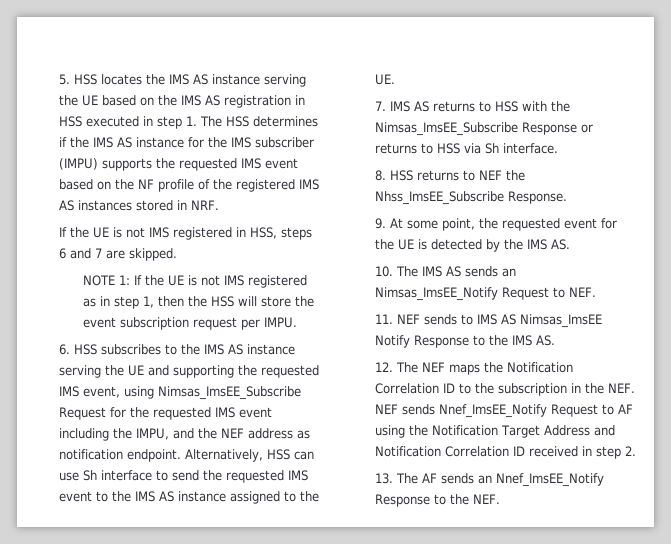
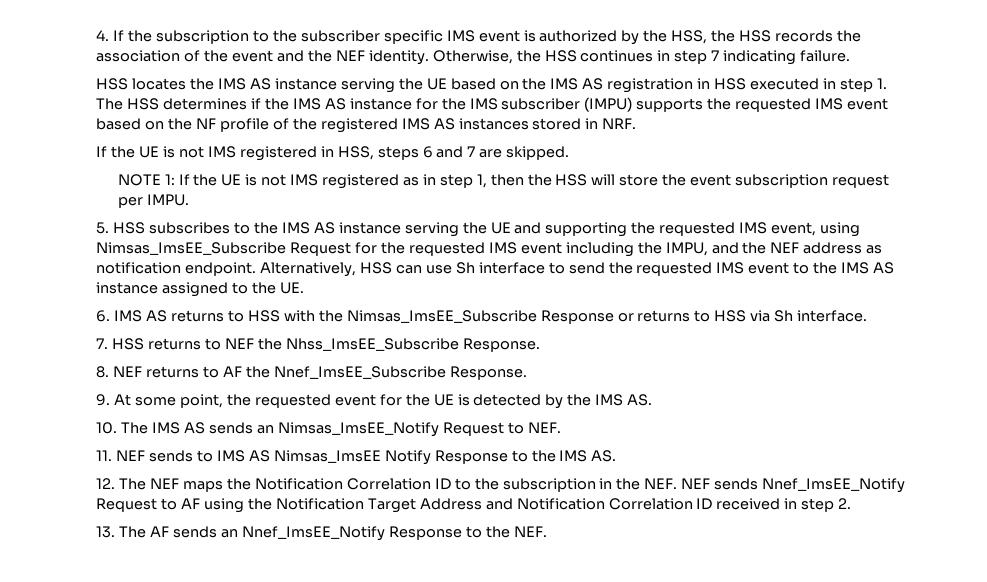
- 5. HSS locates the IMS AS instance serving the UE based on the IMS AS registration in HSS executed in step 1. The HSS determines if the IMS AS instance for the IMS subscriber (IMPU) supports the requested IMS event based on the NF profile of the registered IMS AS instances stored in NRF.
+ 4. If the subscription to the subscriber specific IMS event is authorized by the HSS, the HSS records the association of the event and the NEF identity. Otherwise, the HSS continues in step 7 indicating failure.
+ HSS locates the IMS AS instance serving the UE based on the IMS AS registration in HSS executed in step 1. The HSS determines if the IMS AS instance for the IMS subscriber (IMPU) supports the requested IMS event based on the NF profile of the registered IMS AS instances stored in NRF.
- 6. HSS subscribes to the IMS AS instance serving the UE and supporting the requested IMS event, using Nimsas_ImsEE_Subscribe Request for the requested IMS event including the IMPU, and the NEF address as notification endpoint.
+ 5. HSS subscribes to the IMS AS instance serving the UE and supporting the requested IMS event, using Nimsas_ImsEE_Subscribe Request for the requested IMS event including the IMPU, and the NEF address as notification endpoint.
- 7. IMS AS returns to HSS with the Nimsas_ImsEE_Subscribe Response or returns to HSS via Sh interface.
+ 6. IMS AS returns to HSS with the Nimsas_ImsEE_Subscribe Response or returns to HSS via Sh interface.
- 8. HSS returns to NEF the Nhss_ImsEE_Subscribe Response.
+ 7. HSS returns to NEF the Nhss_ImsEE_Subscribe Response.
+ 8. NEF returns to AF the Nnef_ImsEE_Subscribe Response.

